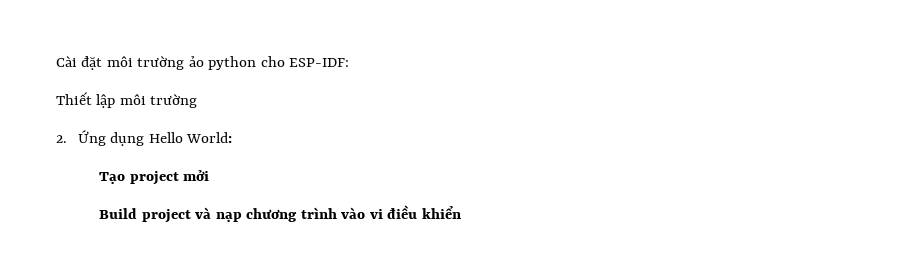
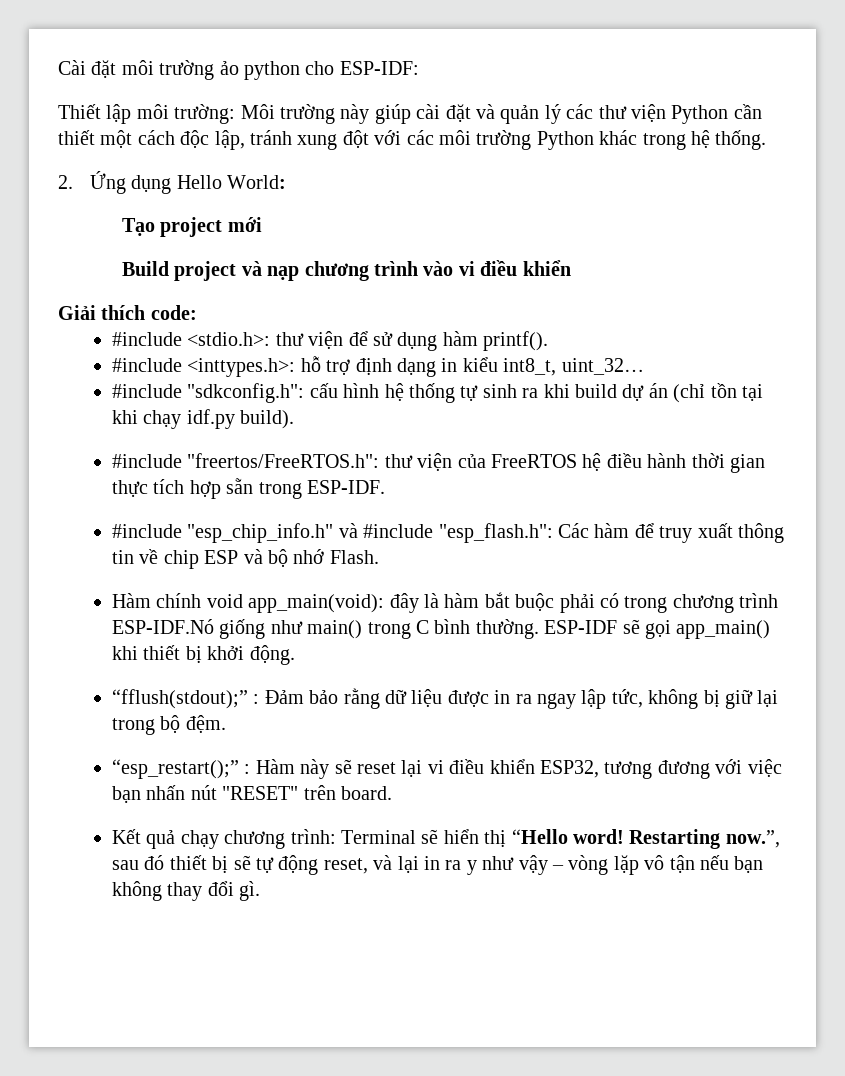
- Thiết lập môi trường
+ Thiết lập môi trường: Môi trường này giúp cài đặt và quản lý các thư viện Python cần thiết một cách độc lập, tránh xung đột với các môi trường Python khác trong hệ thống.
- Tạo project mởi
+ Tạo project mới
+ Giải thích code:
+ #include <stdio.h>: thư viện để sử dụng hàm printf().
+ #include <inttypes.h>: hỗ trợ định dạng in kiểu int8_t, uint_32…
+ #include "sdkconfig.h": cấu hình hệ thống tự sinh ra khi build dự án (chỉ tồn tại khi chạy idf.py build).
+ #include "freertos/FreeRTOS.h": thư viện của FreeRTOS hệ điều hành thời gian thực tích hợp sẵn trong ESP-IDF.
+ #include "esp_chip_info.h" và #include "esp_flash.h": Các hàm để truy xuất thông tin về chip ESP và bộ nhớ Flash.
+ Hàm chính void app_main(void): đây là hàm bắt buộc phải có trong chương trình ESP-IDF.Nó giống như main() trong C bình thường. ESP-IDF sẽ gọi app_main() khi thiết bị khởi động.
+ “fflush(stdout);” : Đảm bảo rằng dữ liệu được in ra ngay lập tức, không bị giữ lại trong bộ đệm.
+ “esp_restart();” : Hàm này sẽ reset lại vi điều khiển ESP32, tương đương với việc bạn nhấn nút "RESET" trên board.
+ Kết quả chạy chương trình: Terminal sẽ hiển thị “Hello word! Restarting now.”, sau đó thiết bị sẽ tự động reset, và lại in ra y như vậy – vòng lặp vô tận nếu bạn không thay đổi gì.

